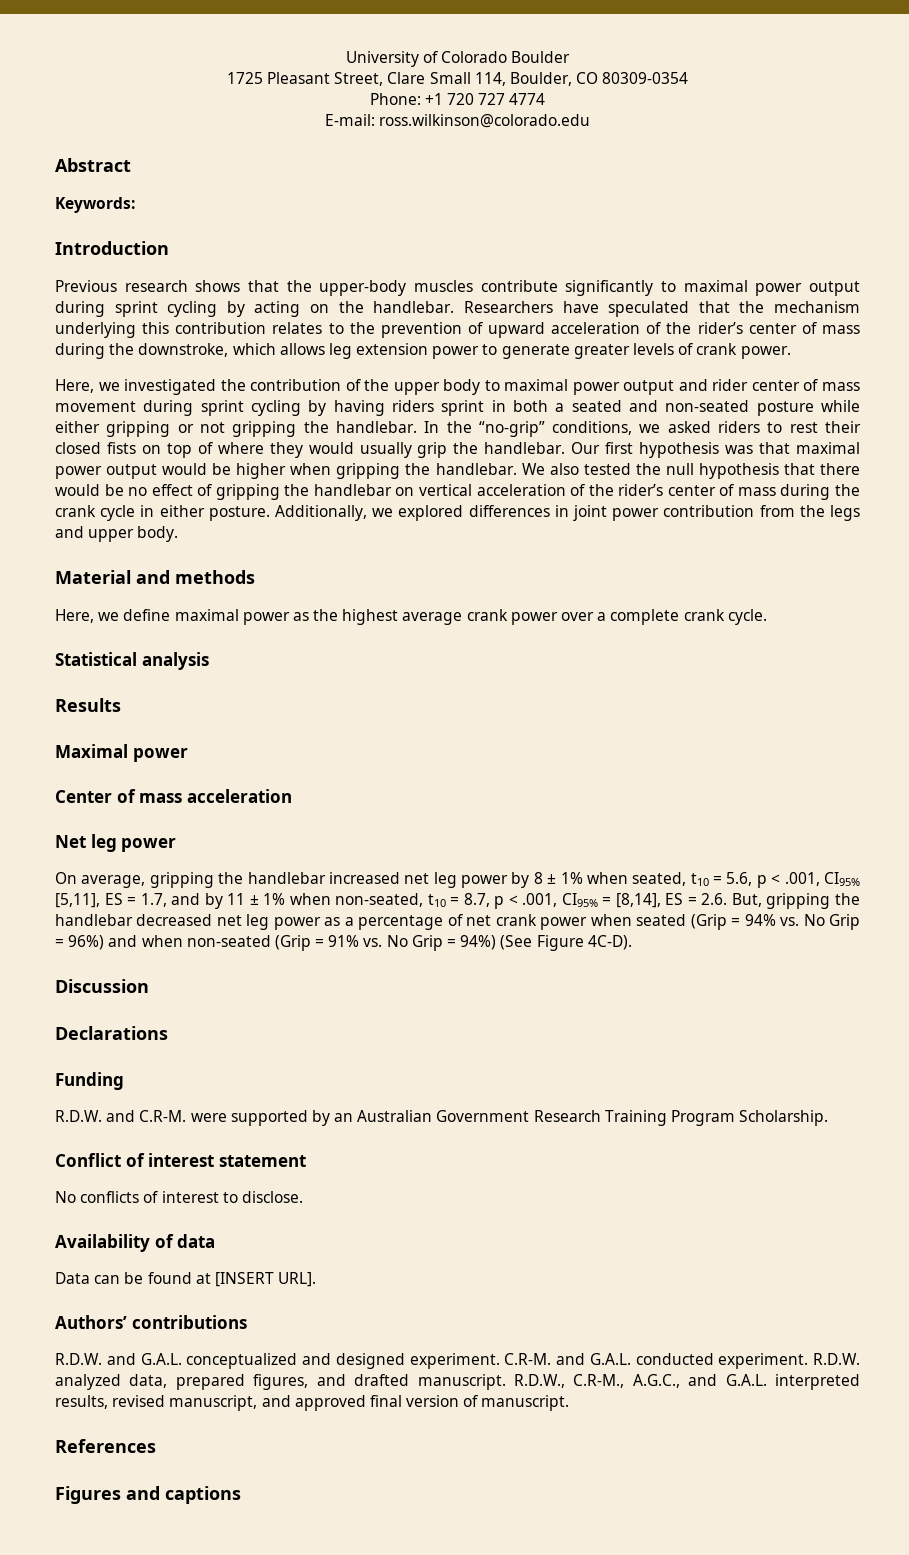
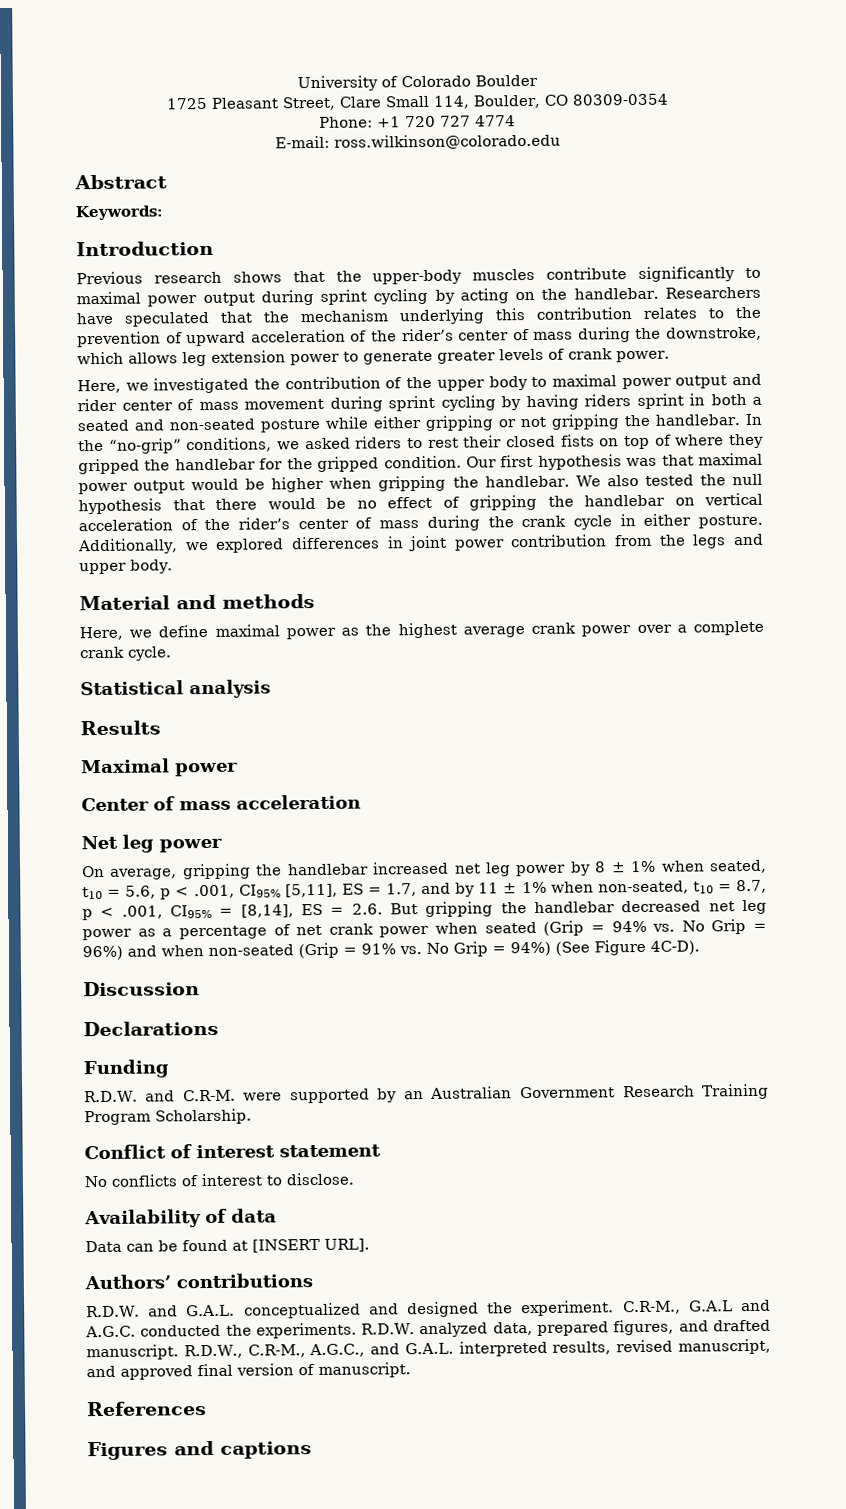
- In the “no-grip” conditions, we asked riders to rest their closed fists on top of where they would usually grip the handlebar.
+ In the “no-grip” conditions, we asked riders to rest their closed fists on top of where they gripped the handlebar for the gripped condition.
- On average, gripping the handlebar increased net leg power by 8 ± 1% when seated, t10 = 5.6, p < .001, CI95% [5,11], ES = 1.7, and by 11 ± 1% when non-seated, t10 = 8.7, p < .001, CI95% = [8,14], ES = 2.6. But, gripping the handlebar decreased net leg power as a percentage of net crank power when seated (Grip = 94% vs. No Grip = 96%) and when non-seated (Grip = 91% vs. No Grip = 94%) (See Figure 4C-D).
+ On average, gripping the handlebar increased net leg power by 8 ± 1% when seated, t10 = 5.6, p < .001, CI95% [5,11], ES = 1.7, and by 11 ± 1% when non-seated, t10 = 8.7, p < .001, CI95% = [8,14], ES = 2.6. But gripping the handlebar decreased net leg power as a percentage of net crank power when seated (Grip = 94% vs. No Grip = 96%) and when non-seated (Grip = 91% vs. No Grip = 94%) (See Figure 4C-D).
- R.D.W. and G.A.L. conceptualized and designed experiment. C.R-M. and G.A.L. conducted experiment.
+ R.D.W. and G.A.L. conceptualized and designed the experiment. C.R-M., G.A.L and A.G.C. conducted the experiments.

